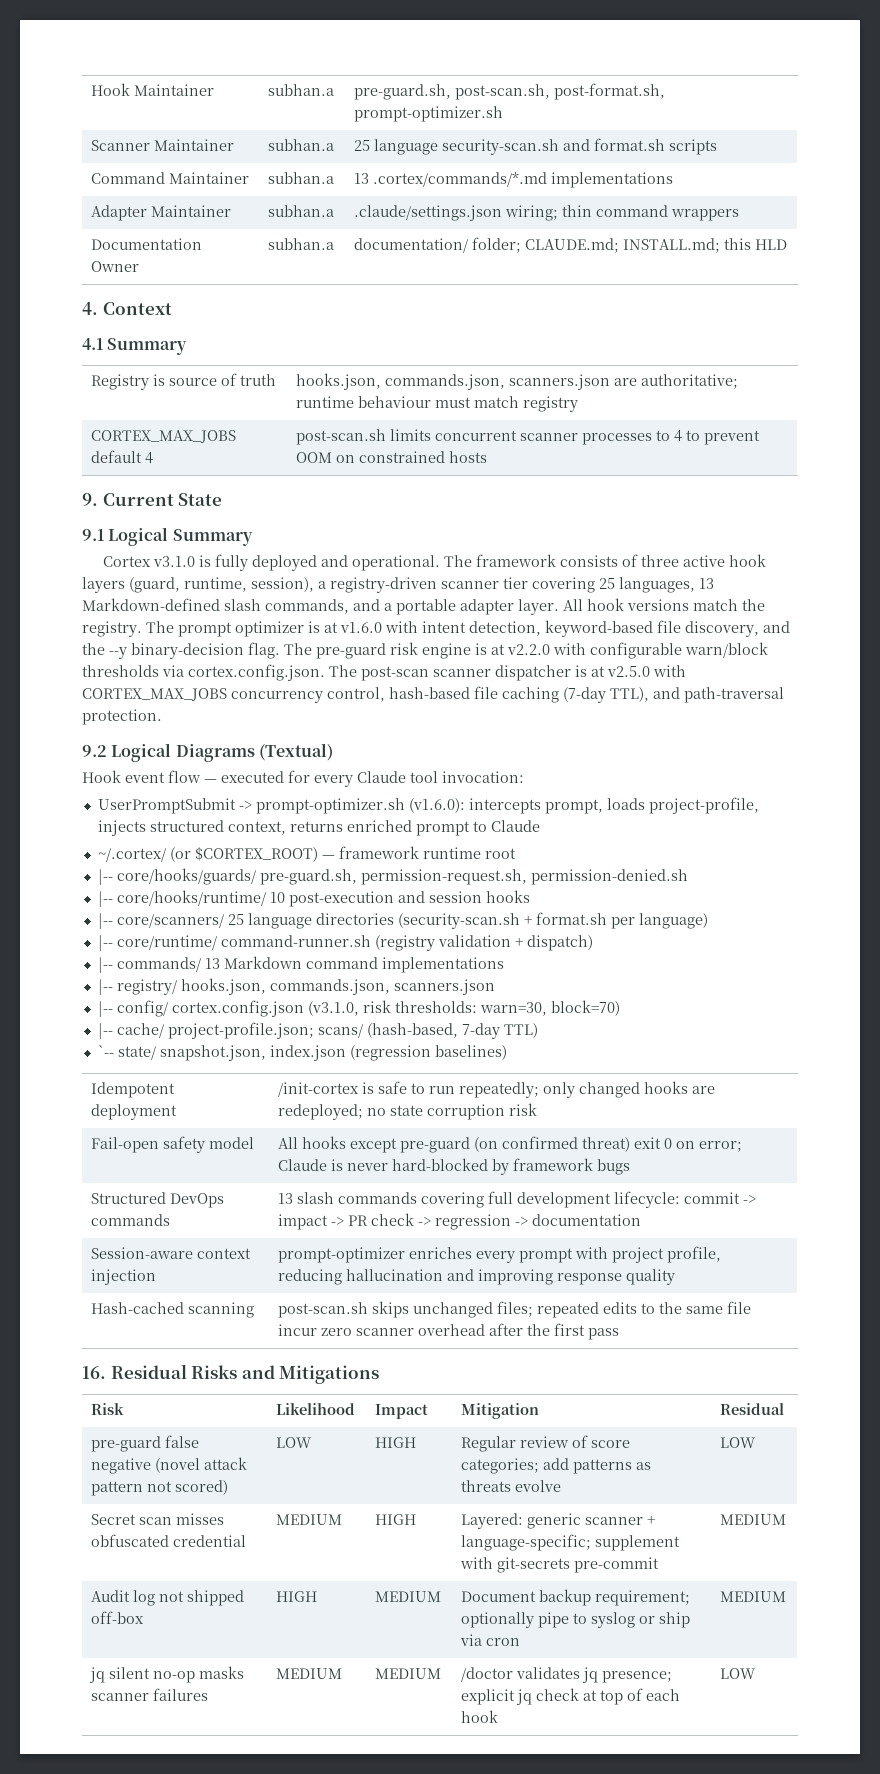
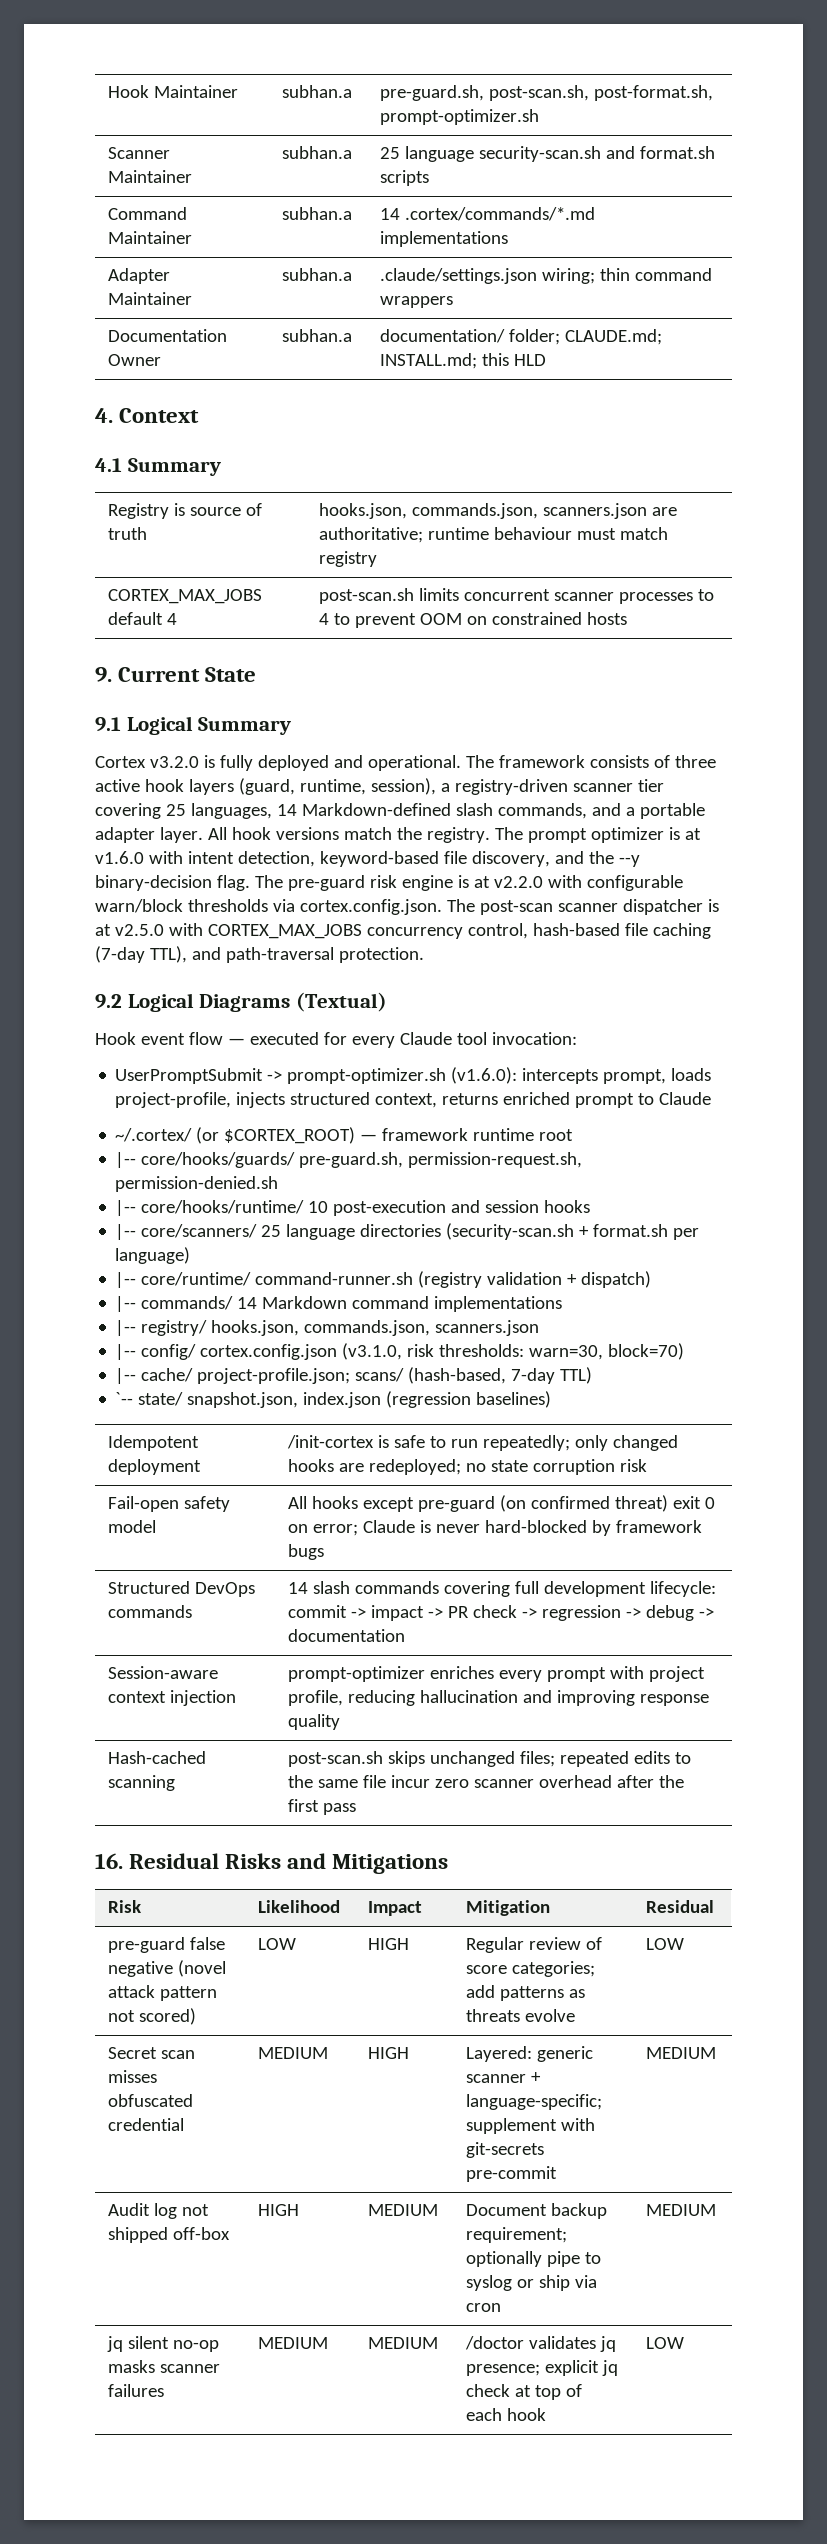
- Command Maintainer | subhan.a | 13 .cortex/commands/*.md implementations
+ Command Maintainer | subhan.a | 14 .cortex/commands/*.md implementations
- Cortex v3.1.0 is fully deployed and operational.
+ Cortex v3.2.0 is fully deployed and operational.
- The framework consists of three active hook layers (guard, runtime, session), a registry-driven scanner tier covering 25 languages, 13 Markdown-defined slash commands, and a portable adapter layer.
+ The framework consists of three active hook layers (guard, runtime, session), a registry-driven scanner tier covering 25 languages, 14 Markdown-defined slash commands, and a portable adapter layer.
- |-- commands/ 13 Markdown command implementations
+ |-- commands/ 14 Markdown command implementations
- Structured DevOps commands | 13 slash commands covering full development lifecycle: commit -> impact -> PR check -> regression -> documentation
+ Structured DevOps commands | 14 slash commands covering full development lifecycle: commit -> impact -> PR check -> regression -> debug -> documentation

